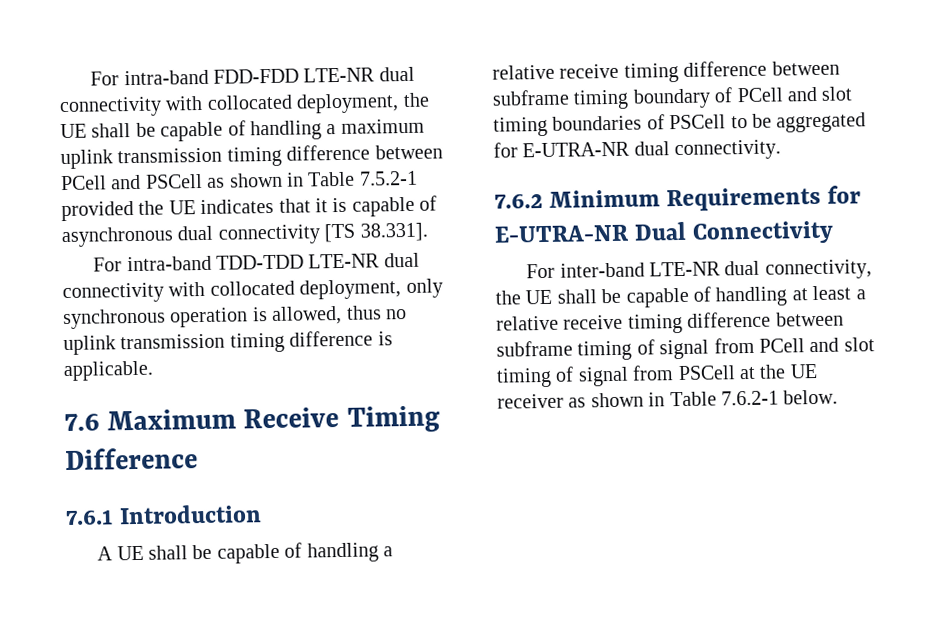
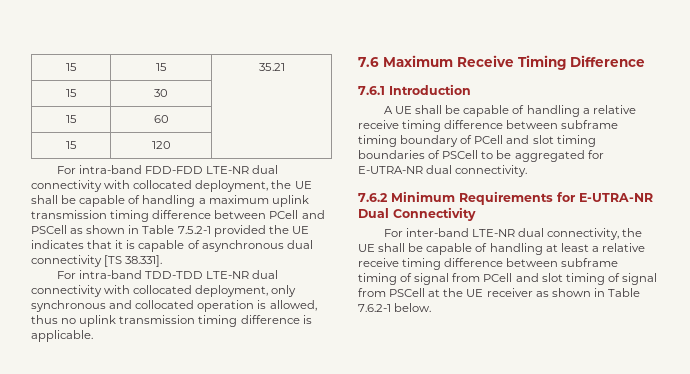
+ 15 | 15 | 35.21
+ 15 | 30 |
+ 15 | 60 |
+ 15 | 120 |
- For intra-band TDD-TDD LTE-NR dual connectivity with collocated deployment, only synchronous operation is allowed, thus no uplink transmission timing difference is applicable.
+ For intra-band TDD-TDD LTE-NR dual connectivity with collocated deployment, only synchronous and collocated operation is allowed, thus no uplink transmission timing difference is applicable.

